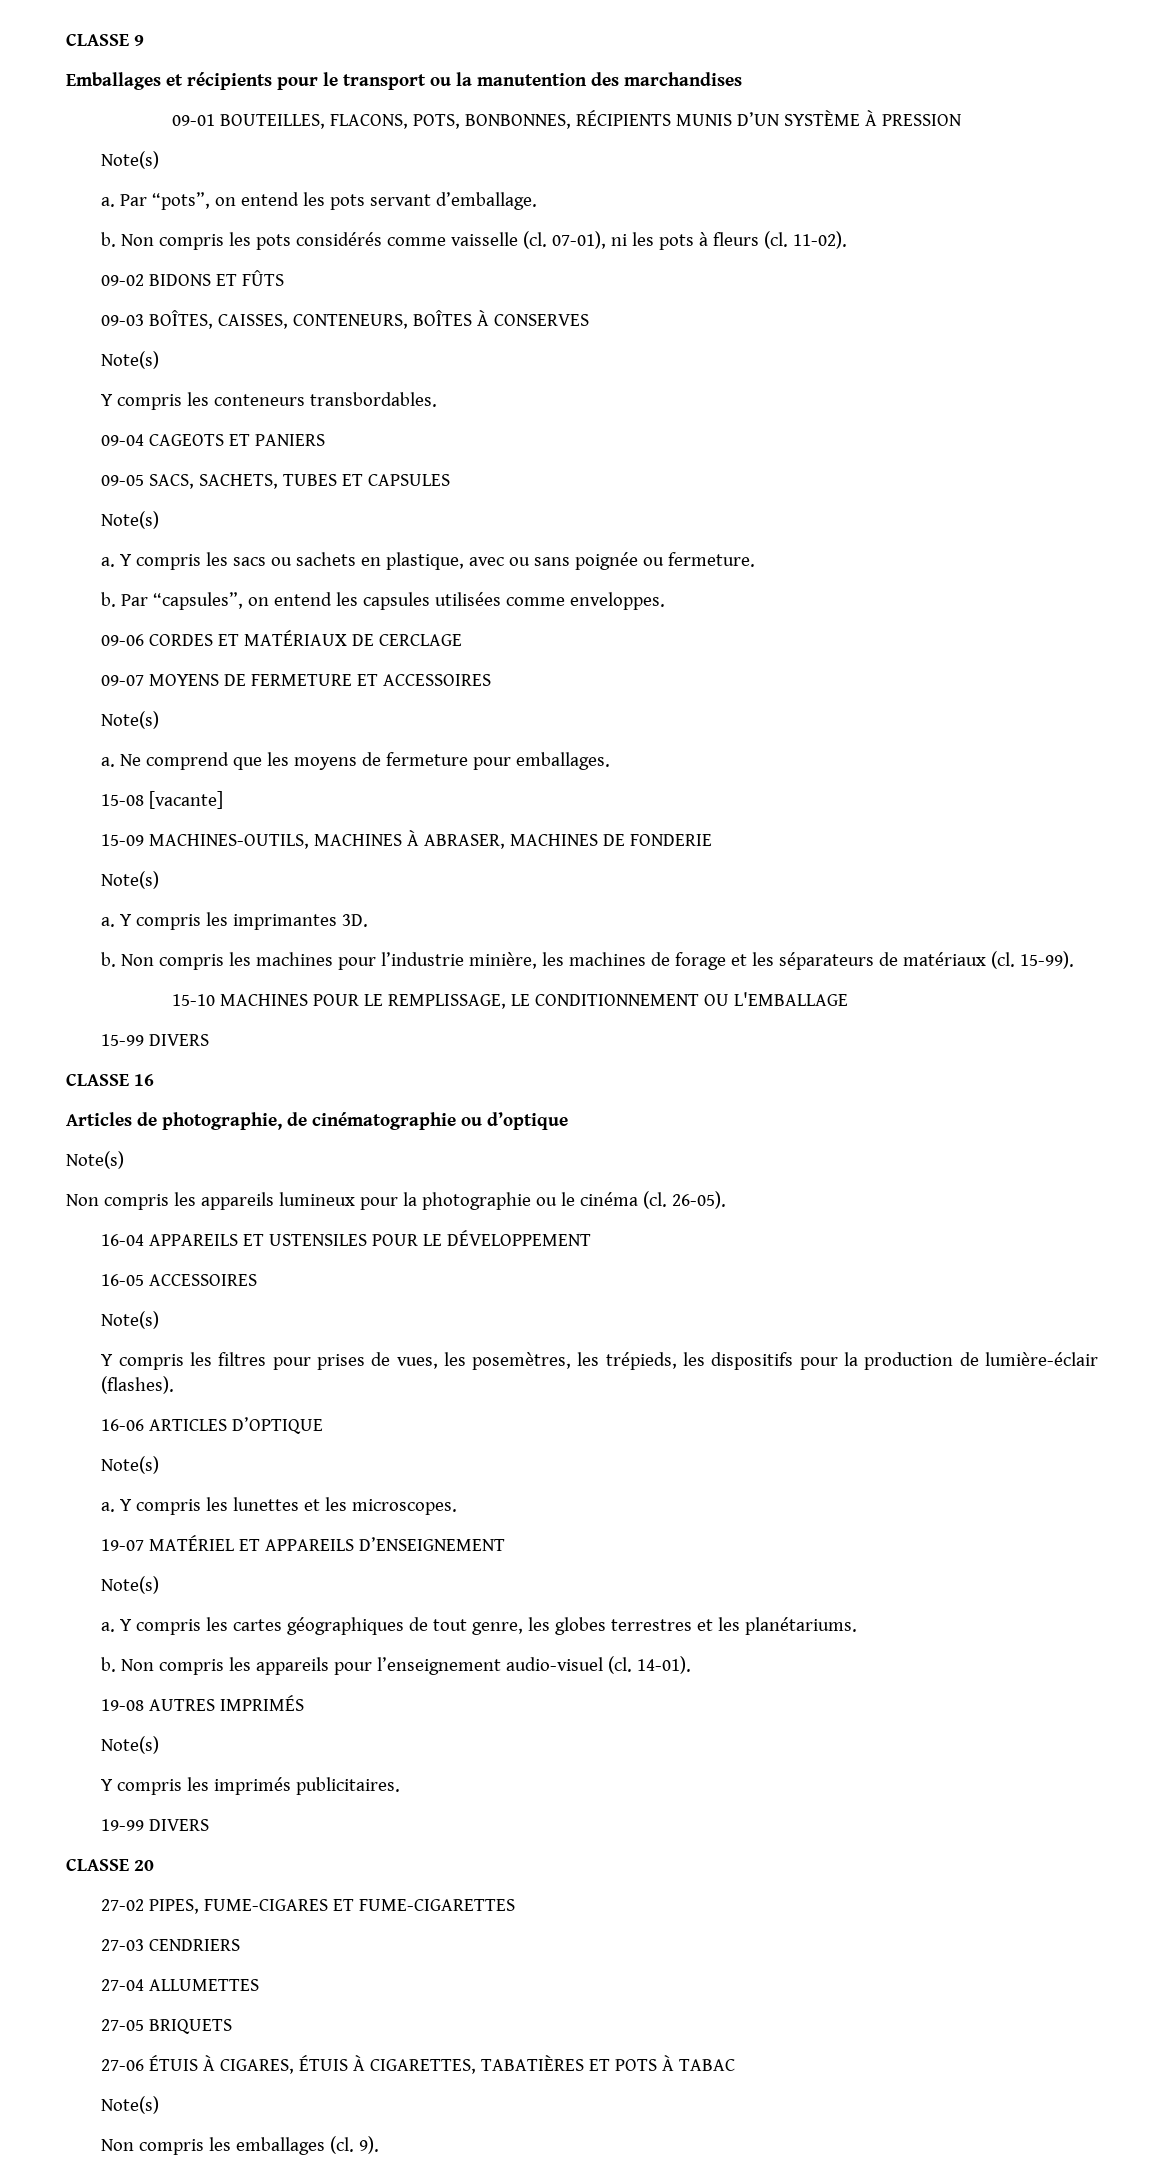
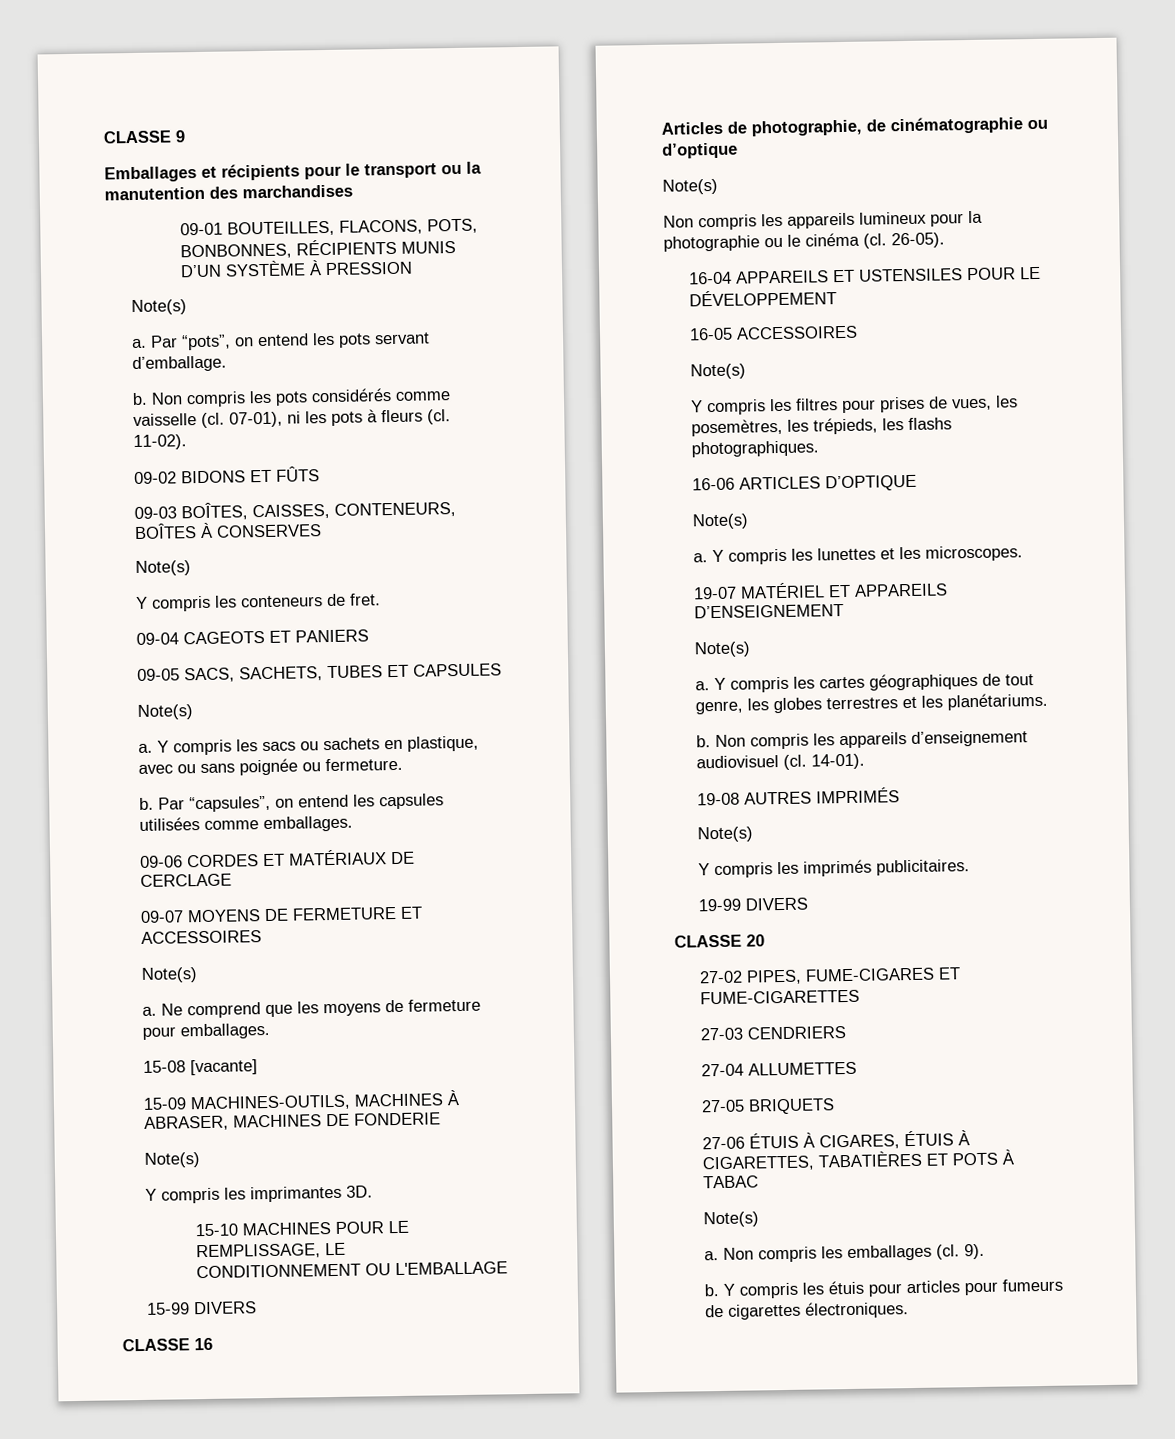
- Y compris les conteneurs transbordables.
+ Y compris les conteneurs de fret.
- Par “capsules”, on entend les capsules utilisées comme enveloppes.
+ Par “capsules”, on entend les capsules utilisées comme emballages.
  15-09 MACHINES-OUTILS, MACHINES À ABRASER, MACHINES DE FONDERIE
  Note(s)
- a. Y compris les imprimantes 3D.
+ Y compris les imprimantes 3D.
- b. Non compris les machines pour l’industrie minière, les machines de forage et les séparateurs de matériaux (cl. 15-99).
- Y compris les filtres pour prises de vues, les posemètres, les trépieds, les dispositifs pour la production de lumière-éclair (flashes).
+ Y compris les filtres pour prises de vues, les posemètres, les trépieds, les flashs photographiques.
- Non compris les appareils pour l’enseignement audio-visuel (cl.
+ Non compris les appareils d’enseignement audiovisuel (cl.
  27-06 ÉTUIS À CIGARES, ÉTUIS À CIGARETTES, TABATIÈRES ET POTS À TABAC
  Note(s)
- Non compris les emballages (cl.
+ a. Non compris les emballages (cl.
+ b. Y compris les étuis pour articles pour fumeurs de cigarettes électroniques.

